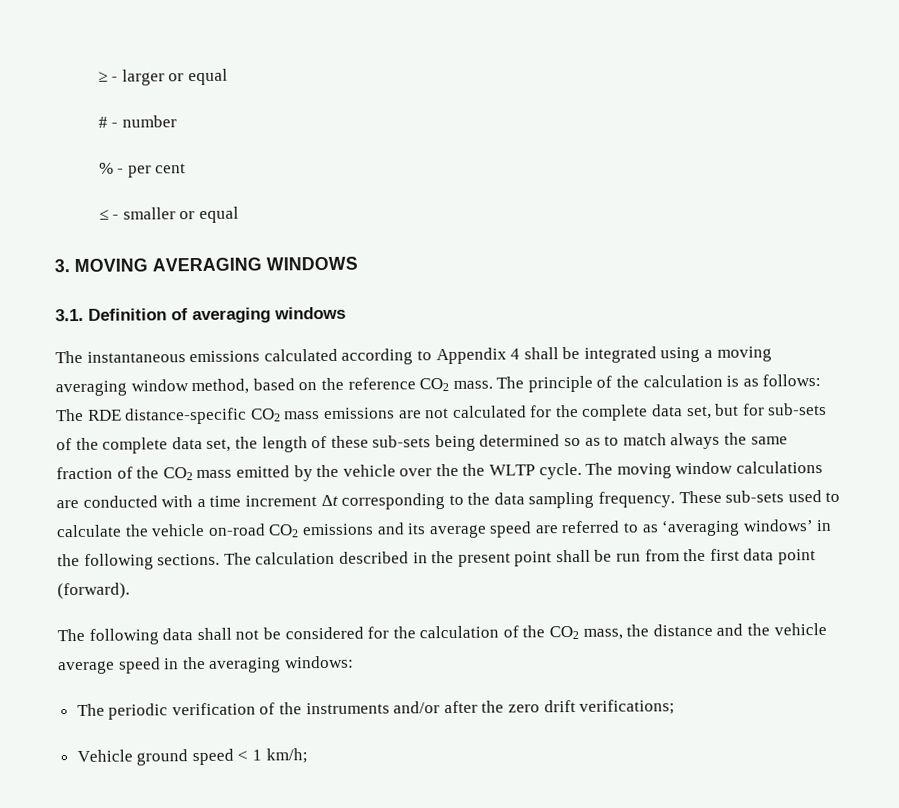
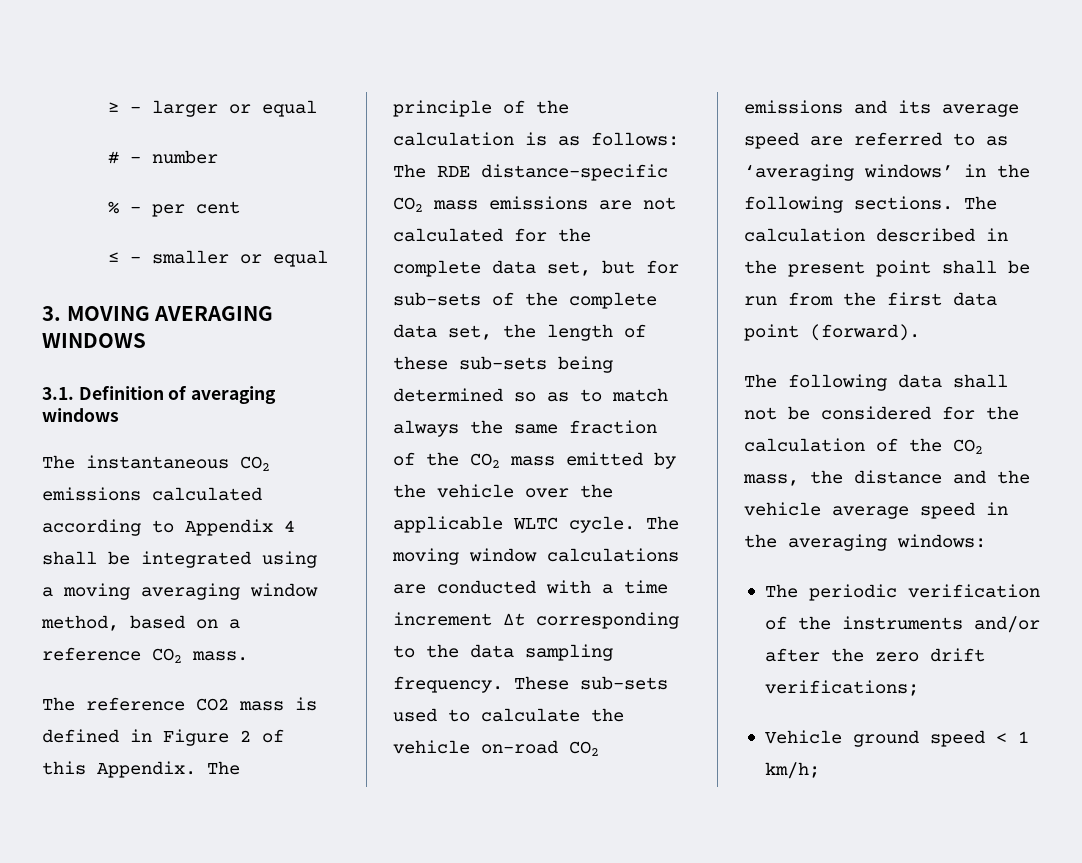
- The instantaneous emissions calculated according to Appendix 4 shall be integrated using a moving averaging window method, based on the reference CO2 mass.
+ The instantaneous CO2 emissions calculated according to Appendix 4 shall be integrated using a moving averaging window method, based on a reference CO2 mass.
+ The reference CO2 mass is defined in Figure 2 of this Appendix.
- The principle of the calculation is as follows: The RDE distance-specific CO2 mass emissions are not calculated for the complete data set, but for sub-sets of the complete data set, the length of these sub-sets being determined so as to match always the same fraction of the CO2 mass emitted by the vehicle over the the WLTP cycle.
+ The principle of the calculation is as follows: The RDE distance-specific CO2 mass emissions are not calculated for the complete data set, but for sub-sets of the complete data set, the length of these sub-sets being determined so as to match always the same fraction of the CO2 mass emitted by the vehicle over the applicable WLTC cycle.

